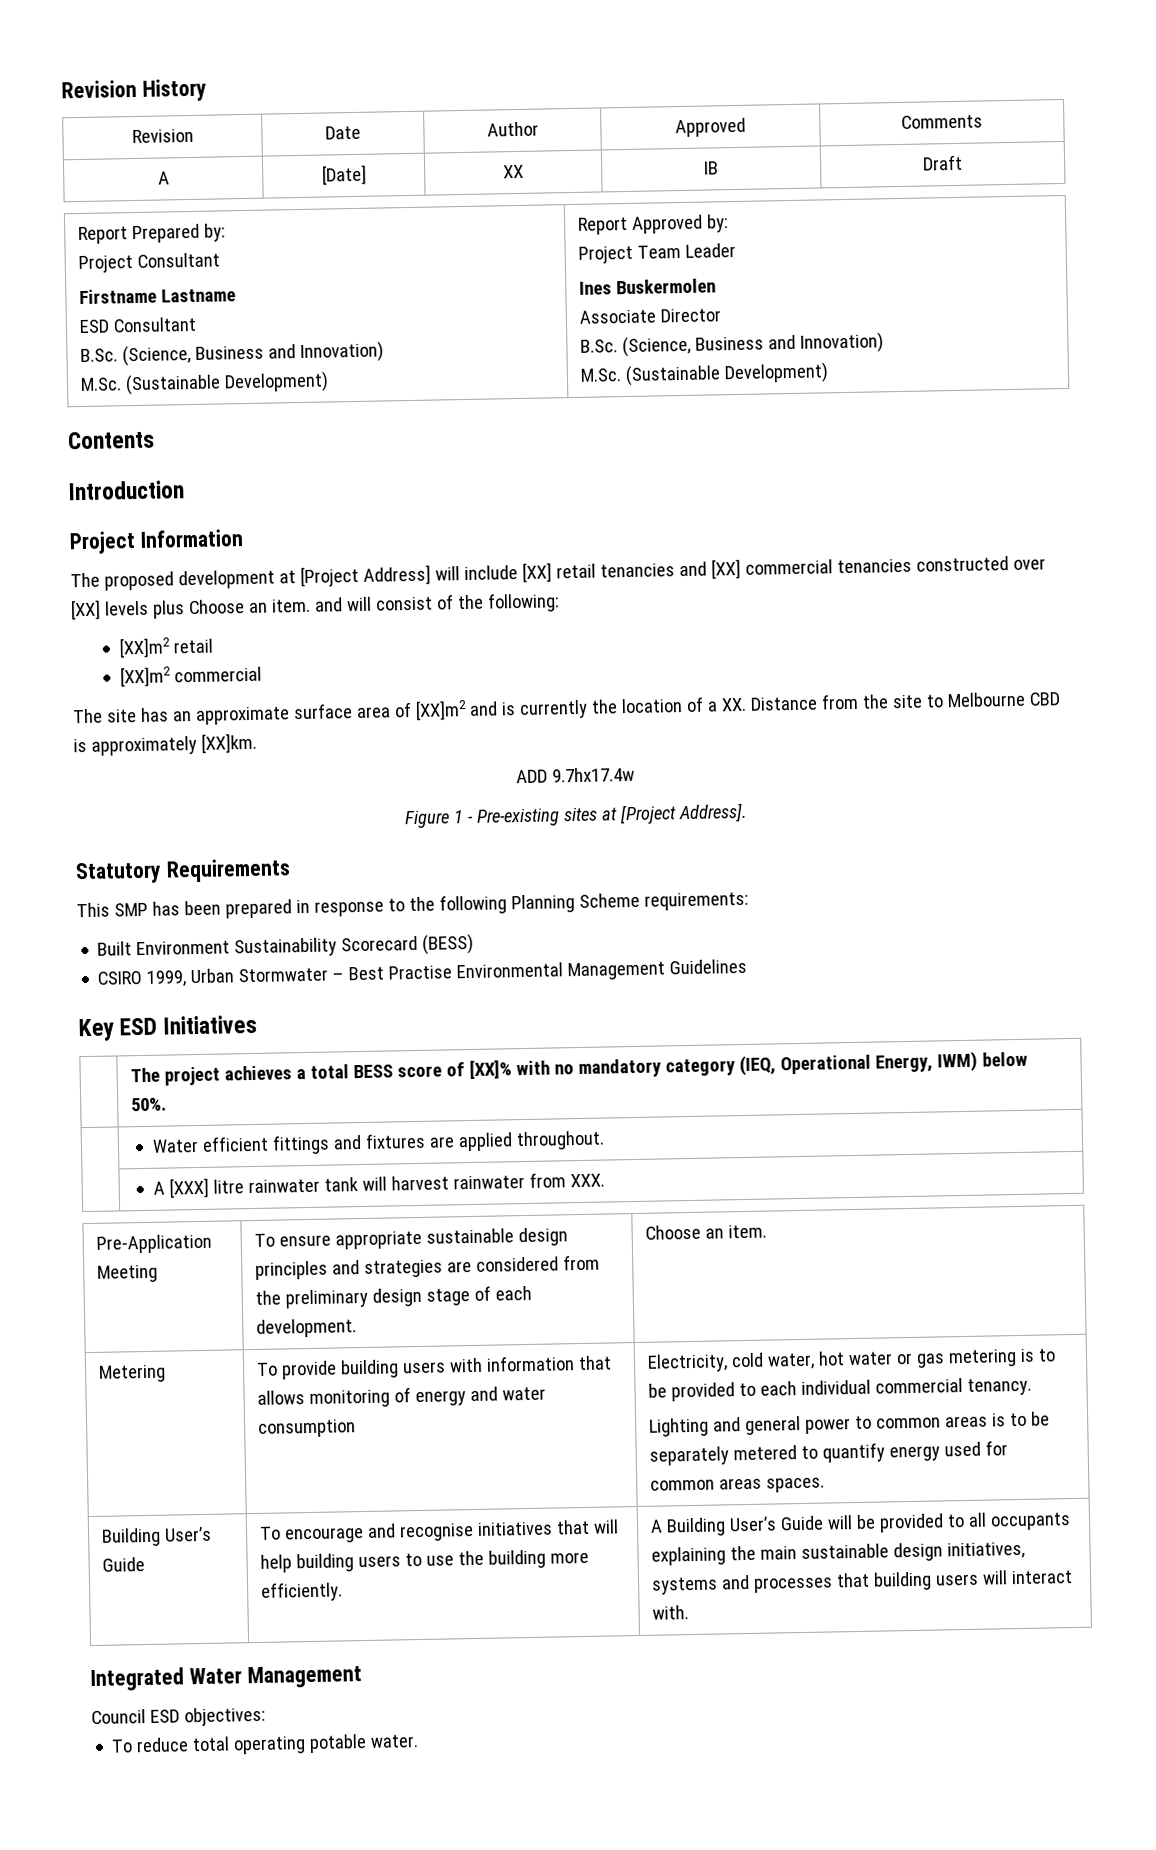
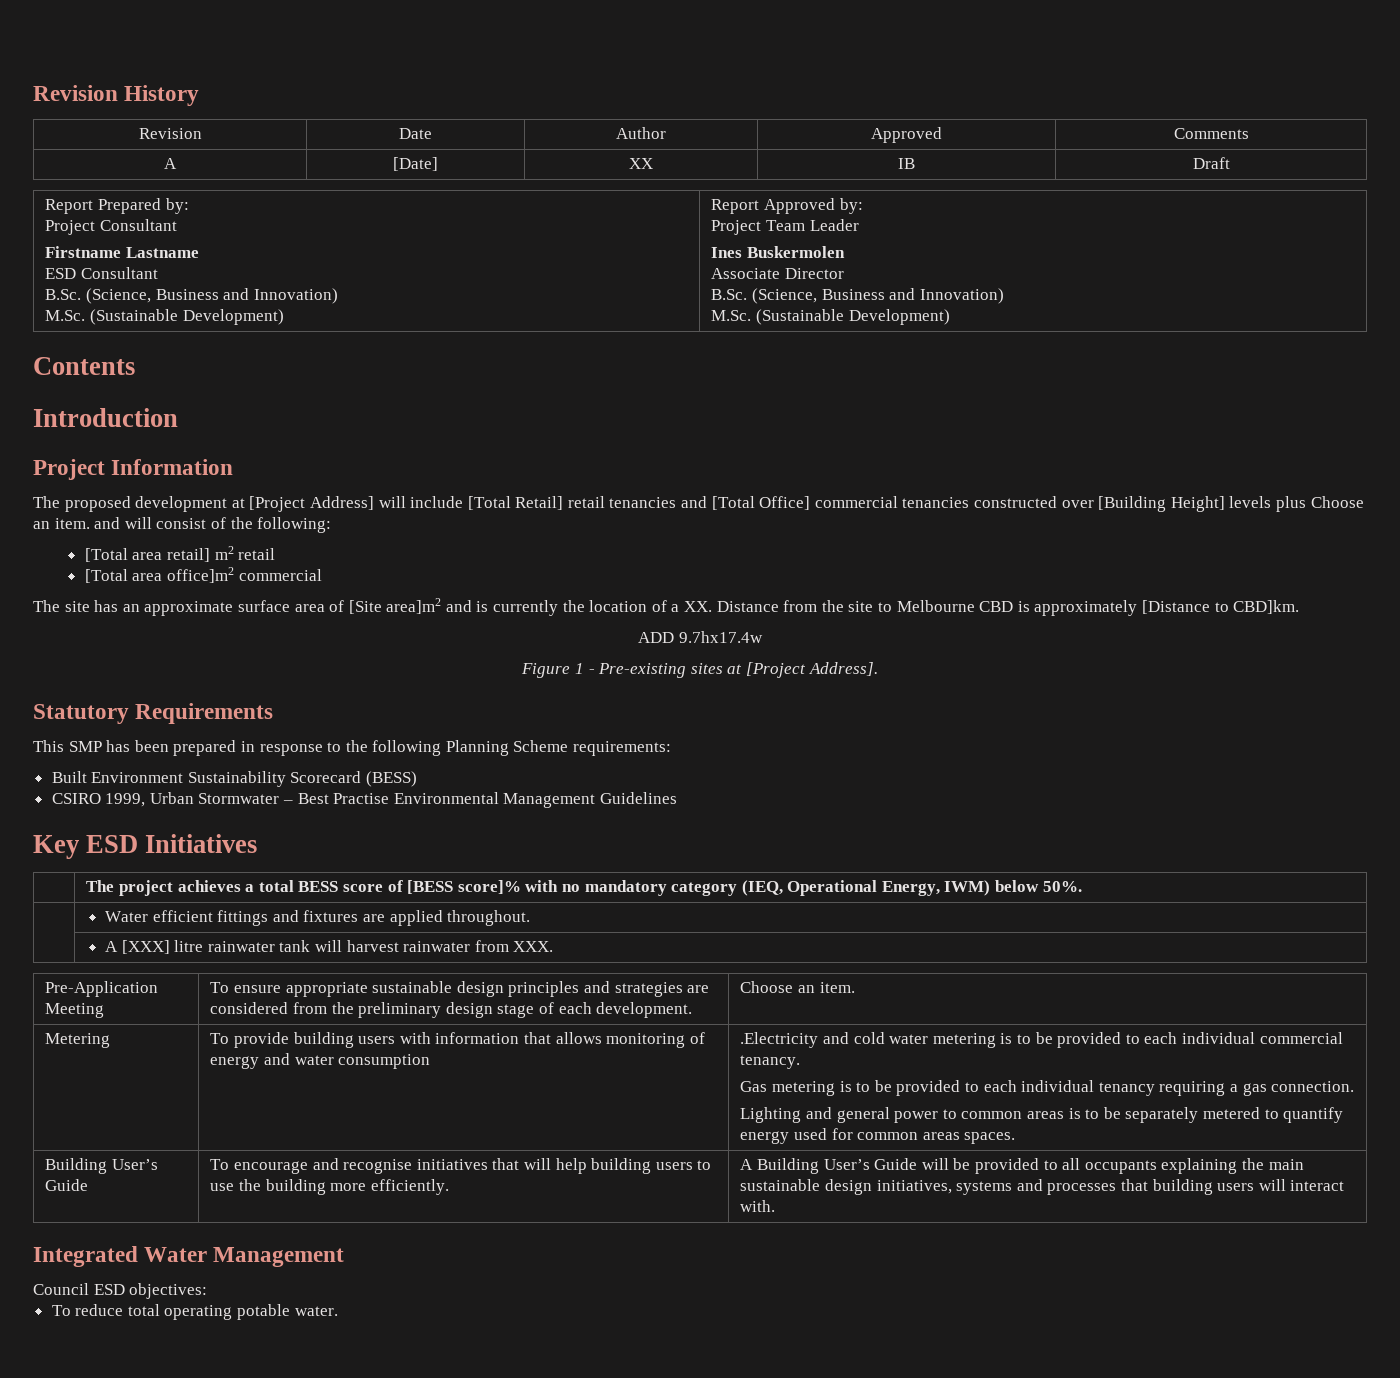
- The proposed development at [Project Address] will include [XX] retail tenancies and [XX] commercial tenancies constructed over [XX] levels plus Choose an item. and will consist of the following:
+ The proposed development at [Project Address] will include [Total Retail] retail tenancies and [Total Office] commercial tenancies constructed over [Building Height] levels plus Choose an item. and will consist of the following:
- [XX]m2 retail
- [XX]m2 commercial
+ [Total area retail] m2 retail
+ [Total area office]m2 commercial
- The site has an approximate surface area of [XX]m2 and is currently the location of a XX. Distance from the site to Melbourne CBD is approximately [XX]km.
+ The site has an approximate surface area of [Site area]m2 and is currently the location of a XX. Distance from the site to Melbourne CBD is approximately [Distance to CBD]km.
- | The project achieves a total BESS score of [XX]% with no mandatory category (IEQ, Operational Energy, IWM) below 50%.
+ | The project achieves a total BESS score of [BESS score]% with no mandatory category (IEQ, Operational Energy, IWM) below 50%.
- Electricity, cold water, hot water or gas metering is to be provided to each individual commercial tenancy.
+ .Electricity and cold water metering is to be provided to each individual commercial tenancy.
+ Gas metering is to be provided to each individual tenancy requiring a gas connection.

